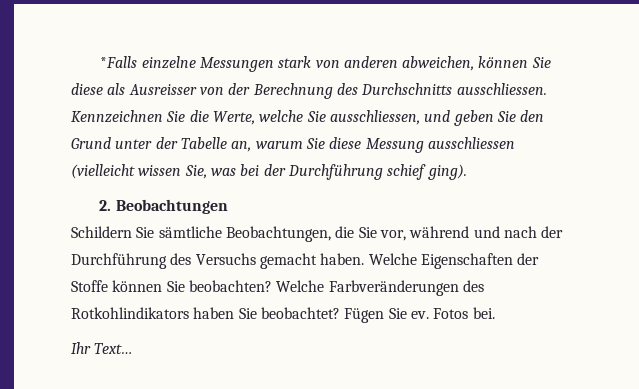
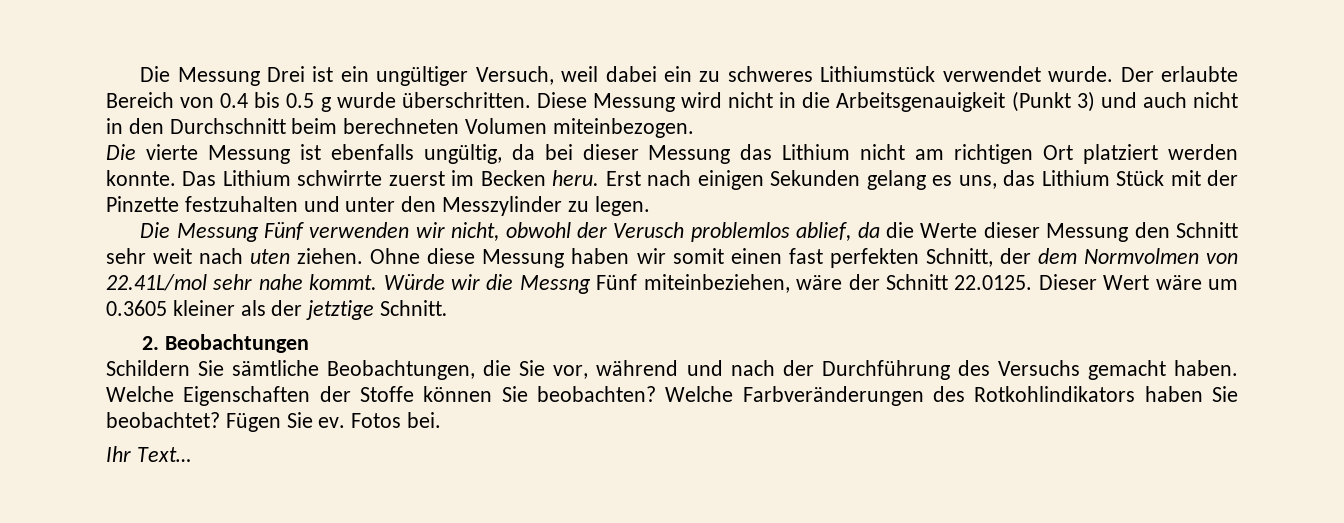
- *Falls einzelne Messungen stark von anderen abweichen, können Sie diese als Ausreisser von der Berechnung des Durchschnitts ausschliessen. Kennzeichnen Sie die Werte, welche Sie ausschliessen, und geben Sie den Grund unter der Tabelle an, warum Sie diese Messung ausschliessen (vielleicht wissen Sie, was bei der Durchführung schief ging).
+ Die Messung Drei ist ein ungültiger Versuch, weil dabei ein zu schweres Lithiumstück verwendet wurde. Der erlaubte Bereich von 0.4 bis 0.5 g wurde überschritten. Diese Messung wird nicht in die Arbeitsgenauigkeit (Punkt 3) und auch nicht in den Durchschnitt beim berechneten Volumen miteinbezogen.
+ Die vierte Messung ist ebenfalls ungültig, da bei dieser Messung das Lithium nicht am richtigen Ort platziert werden konnte. Das Lithium schwirrte zuerst im Becken heru. Erst nach einigen Sekunden gelang es uns, das Lithium Stück mit der Pinzette festzuhalten und unter den Messzylinder zu legen.
+ Die Messung Fünf verwenden wir nicht, obwohl der Verusch problemlos ablief, da die Werte dieser Messung den Schnitt sehr weit nach uten ziehen. Ohne diese Messung haben wir somit einen fast perfekten Schnitt, der dem Normvolmen von 22.41L/mol sehr nahe kommt. Würde wir die Messng Fünf miteinbeziehen, wäre der Schnitt 22.0125. Dieser Wert wäre um 0.3605 kleiner als der jetztige Schnitt.

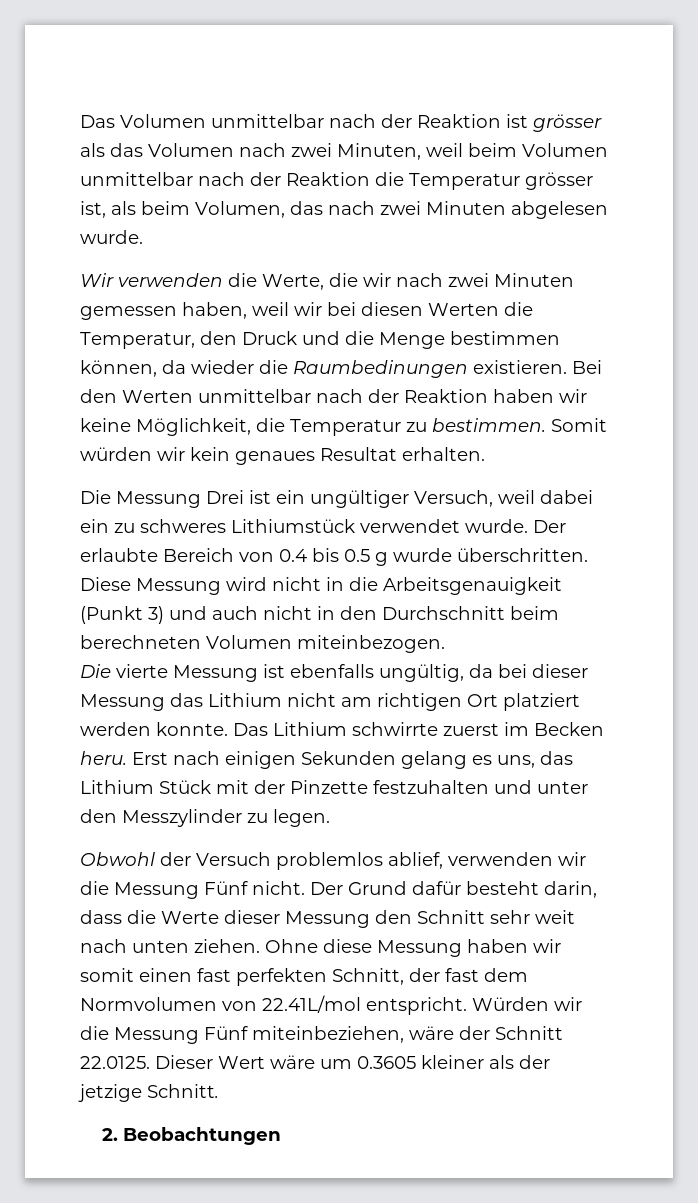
+ Das Volumen unmittelbar nach der Reaktion ist grösser als das Volumen nach zwei Minuten, weil beim Volumen unmittelbar nach der Reaktion die Temperatur grösser ist, als beim Volumen, das nach zwei Minuten abgelesen wurde.
+ Wir verwenden die Werte, die wir nach zwei Minuten gemessen haben, weil wir bei diesen Werten die Temperatur, den Druck und die Menge bestimmen können, da wieder die Raumbedinungen existieren. Bei den Werten unmittelbar nach der Reaktion haben wir keine Möglichkeit, die Temperatur zu bestimmen. Somit würden wir kein genaues Resultat erhalten.
- Die Messung Fünf verwenden wir nicht, obwohl der Verusch problemlos ablief, da die Werte dieser Messung den Schnitt sehr weit nach uten ziehen.
+ Obwohl der Versuch problemlos ablief, verwenden wir die Messung Fünf nicht. Der Grund dafür besteht darin, dass die Werte dieser Messung den Schnitt sehr weit nach unten ziehen.
- Ohne diese Messung haben wir somit einen fast perfekten Schnitt, der dem Normvolmen von 22.41L/mol sehr nahe kommt. Würde wir die Messng Fünf miteinbeziehen, wäre der Schnitt 22.0125. Dieser Wert wäre um 0.3605 kleiner als der jetztige Schnitt.
+ Ohne diese Messung haben wir somit einen fast perfekten Schnitt, der fast dem Normvolumen von 22.41L/mol entspricht. Würden wir die Messung Fünf miteinbeziehen, wäre der Schnitt 22.0125. Dieser Wert wäre um 0.3605 kleiner als der jetzige Schnitt.
- Schildern Sie sämtliche Beobachtungen, die Sie vor, während und nach der Durchführung des Versuchs gemacht haben. Welche Eigenschaften der Stoffe können Sie beobachten? Welche Farbveränderungen des Rotkohlindikators haben Sie beobachtet? Fügen Sie ev. Fotos bei.
- Ihr Text…

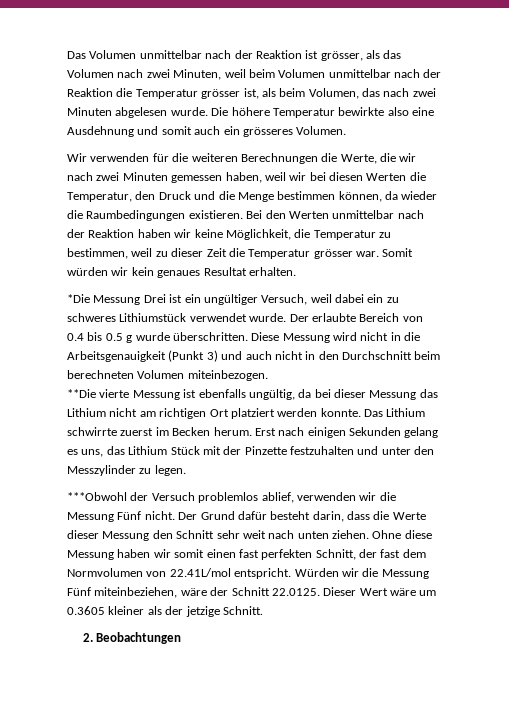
- Das Volumen unmittelbar nach der Reaktion ist grösser als das Volumen nach zwei Minuten, weil beim Volumen unmittelbar nach der Reaktion die Temperatur grösser ist, als beim Volumen, das nach zwei Minuten abgelesen wurde.
- Wir verwenden die Werte, die wir nach zwei Minuten gemessen haben, weil wir bei diesen Werten die Temperatur, den Druck und die Menge bestimmen können, da wieder die Raumbedinungen existieren.
+ Das Volumen unmittelbar nach der Reaktion ist grösser, als das Volumen nach zwei Minuten, weil beim Volumen unmittelbar nach der Reaktion die Temperatur grösser ist, als beim Volumen, das nach zwei Minuten abgelesen wurde. Die höhere Temperatur bewirkte also eine Ausdehnung und somit auch ein grösseres Volumen.
+ Wir verwenden für die weiteren Berechnungen die Werte, die wir nach zwei Minuten gemessen haben, weil wir bei diesen Werten die Temperatur, den Druck und die Menge bestimmen können, da wieder die Raumbedingungen existieren.
- Bei den Werten unmittelbar nach der Reaktion haben wir keine Möglichkeit, die Temperatur zu bestimmen.
+ Bei den Werten unmittelbar nach der Reaktion haben wir keine Möglichkeit, die Temperatur zu bestimmen, weil zu dieser Zeit die Temperatur grösser war.
- Die Messung Drei ist ein ungültiger Versuch, weil dabei ein zu schweres Lithiumstück verwendet wurde.
+ *Die Messung Drei ist ein ungültiger Versuch, weil dabei ein zu schweres Lithiumstück verwendet wurde.
- Die vierte Messung ist ebenfalls ungültig, da bei dieser Messung das Lithium nicht am richtigen Ort platziert werden konnte.
+ **Die vierte Messung ist ebenfalls ungültig, da bei dieser Messung das Lithium nicht am richtigen Ort platziert werden konnte.
- Das Lithium schwirrte zuerst im Becken heru.
+ Das Lithium schwirrte zuerst im Becken herum.
- Obwohl der Versuch problemlos ablief, verwenden wir die Messung Fünf nicht.
+ ***Obwohl der Versuch problemlos ablief, verwenden wir die Messung Fünf nicht.

